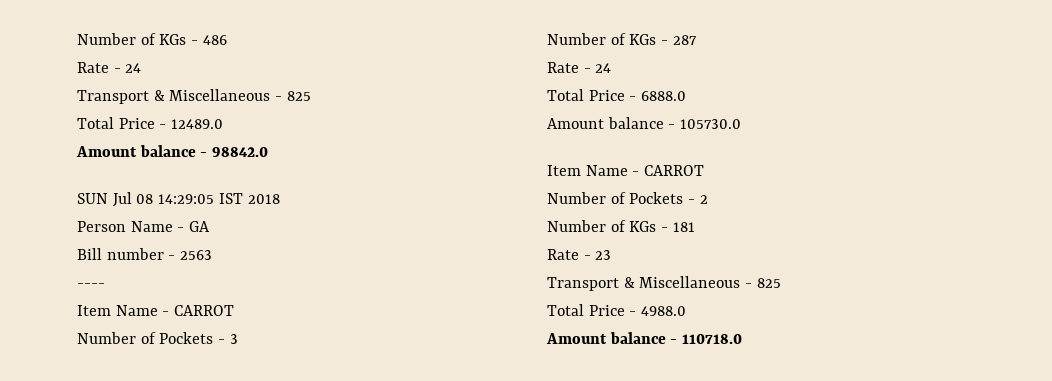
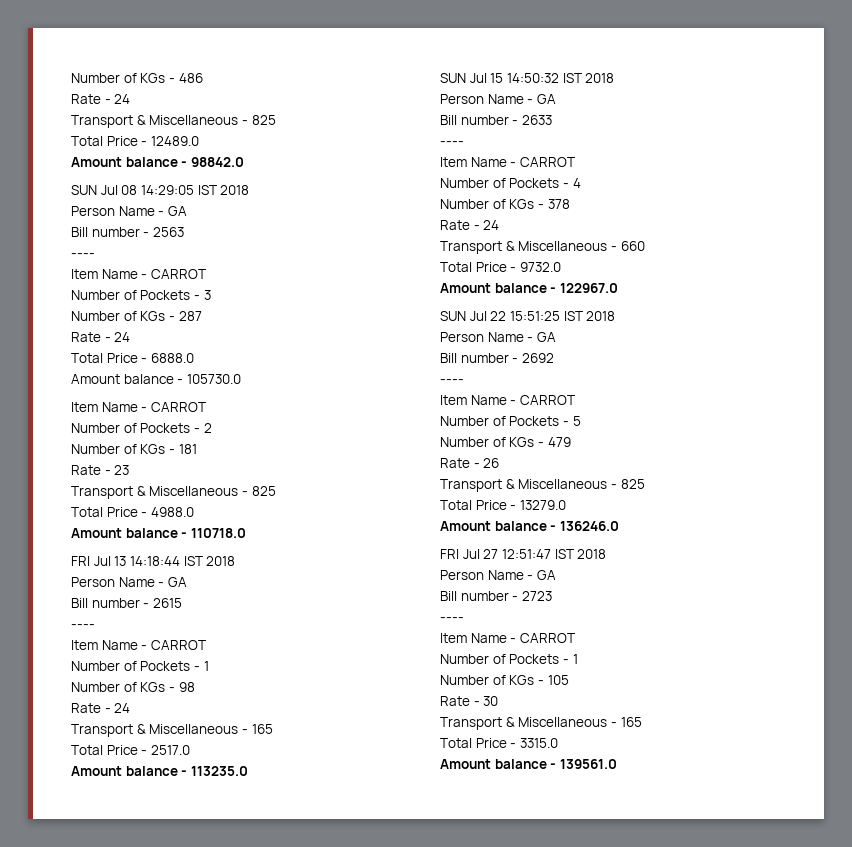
+ FRI Jul 13 14:18:44 IST 2018
+ Person Name - GA
+ Bill number - 2615
+ ----
+ Item Name - CARROT
+ Number of Pockets - 1
+ Number of KGs - 98
+ Rate - 24
+ Transport & Miscellaneous - 165
+ Total Price - 2517.0
+ Amount balance - 113235.0
+ SUN Jul 15 14:50:32 IST 2018
+ Person Name - GA
+ Bill number - 2633
+ ----
+ Item Name - CARROT
+ Number of Pockets - 4
+ Number of KGs - 378
+ Rate - 24
+ Transport & Miscellaneous - 660
+ Total Price - 9732.0
+ Amount balance - 122967.0
+ SUN Jul 22 15:51:25 IST 2018
+ Person Name - GA
+ Bill number - 2692
+ ----
+ Item Name - CARROT
+ Number of Pockets - 5
+ Number of KGs - 479
+ Rate - 26
+ Transport & Miscellaneous - 825
+ Total Price - 13279.0
+ Amount balance - 136246.0
+ FRI Jul 27 12:51:47 IST 2018
+ Person Name - GA
+ Bill number - 2723
+ ----
+ Item Name - CARROT
+ Number of Pockets - 1
+ Number of KGs - 105
+ Rate - 30
+ Transport & Miscellaneous - 165
+ Total Price - 3315.0
+ Amount balance - 139561.0

